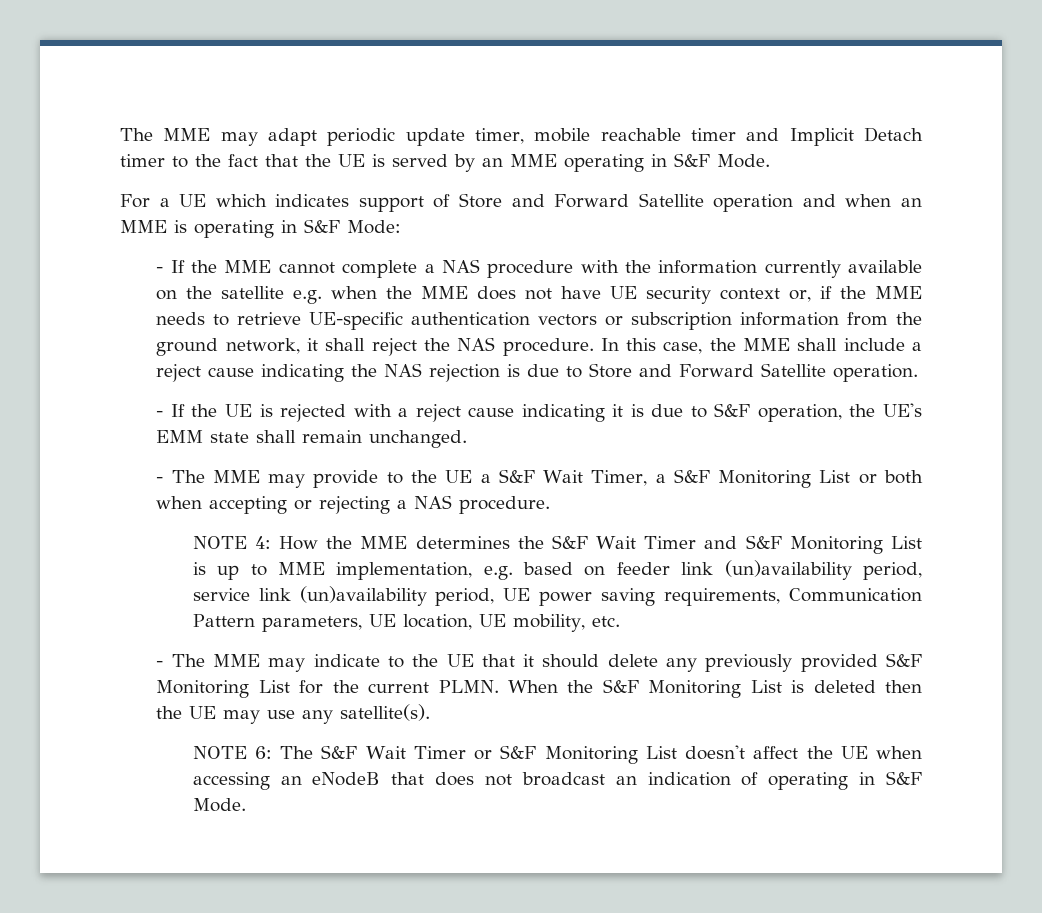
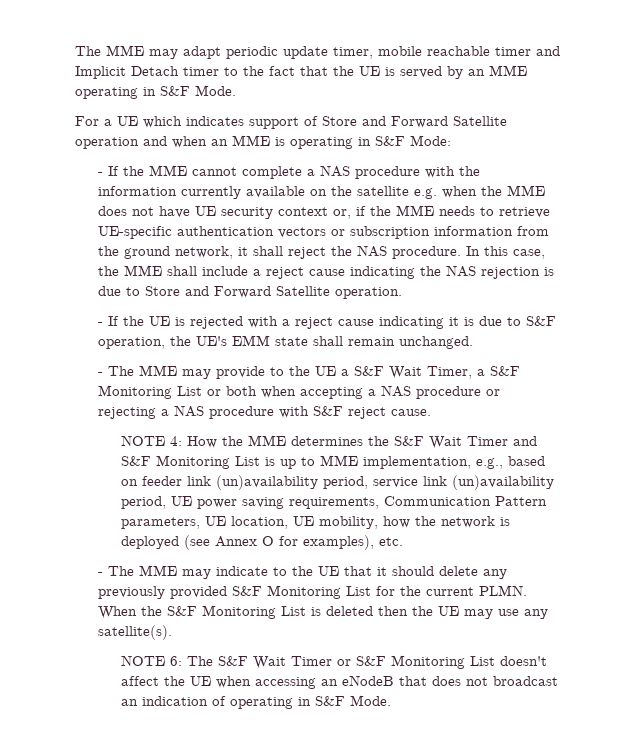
- - The MME may provide to the UE a S&F Wait Timer, a S&F Monitoring List or both when accepting or rejecting a NAS procedure.
+ - The MME may provide to the UE a S&F Wait Timer, a S&F Monitoring List or both when accepting a NAS procedure or rejecting a NAS procedure with S&F reject cause.
- NOTE 4: How the MME determines the S&F Wait Timer and S&F Monitoring List is up to MME implementation, e.g. based on feeder link (un)availability period, service link (un)availability period, UE power saving requirements, Communication Pattern parameters, UE location, UE mobility, etc.
+ NOTE 4: How the MME determines the S&F Wait Timer and S&F Monitoring List is up to MME implementation, e.g., based on feeder link (un)availability period, service link (un)availability period, UE power saving requirements, Communication Pattern parameters, UE location, UE mobility, how the network is deployed (see Annex O for examples), etc.

